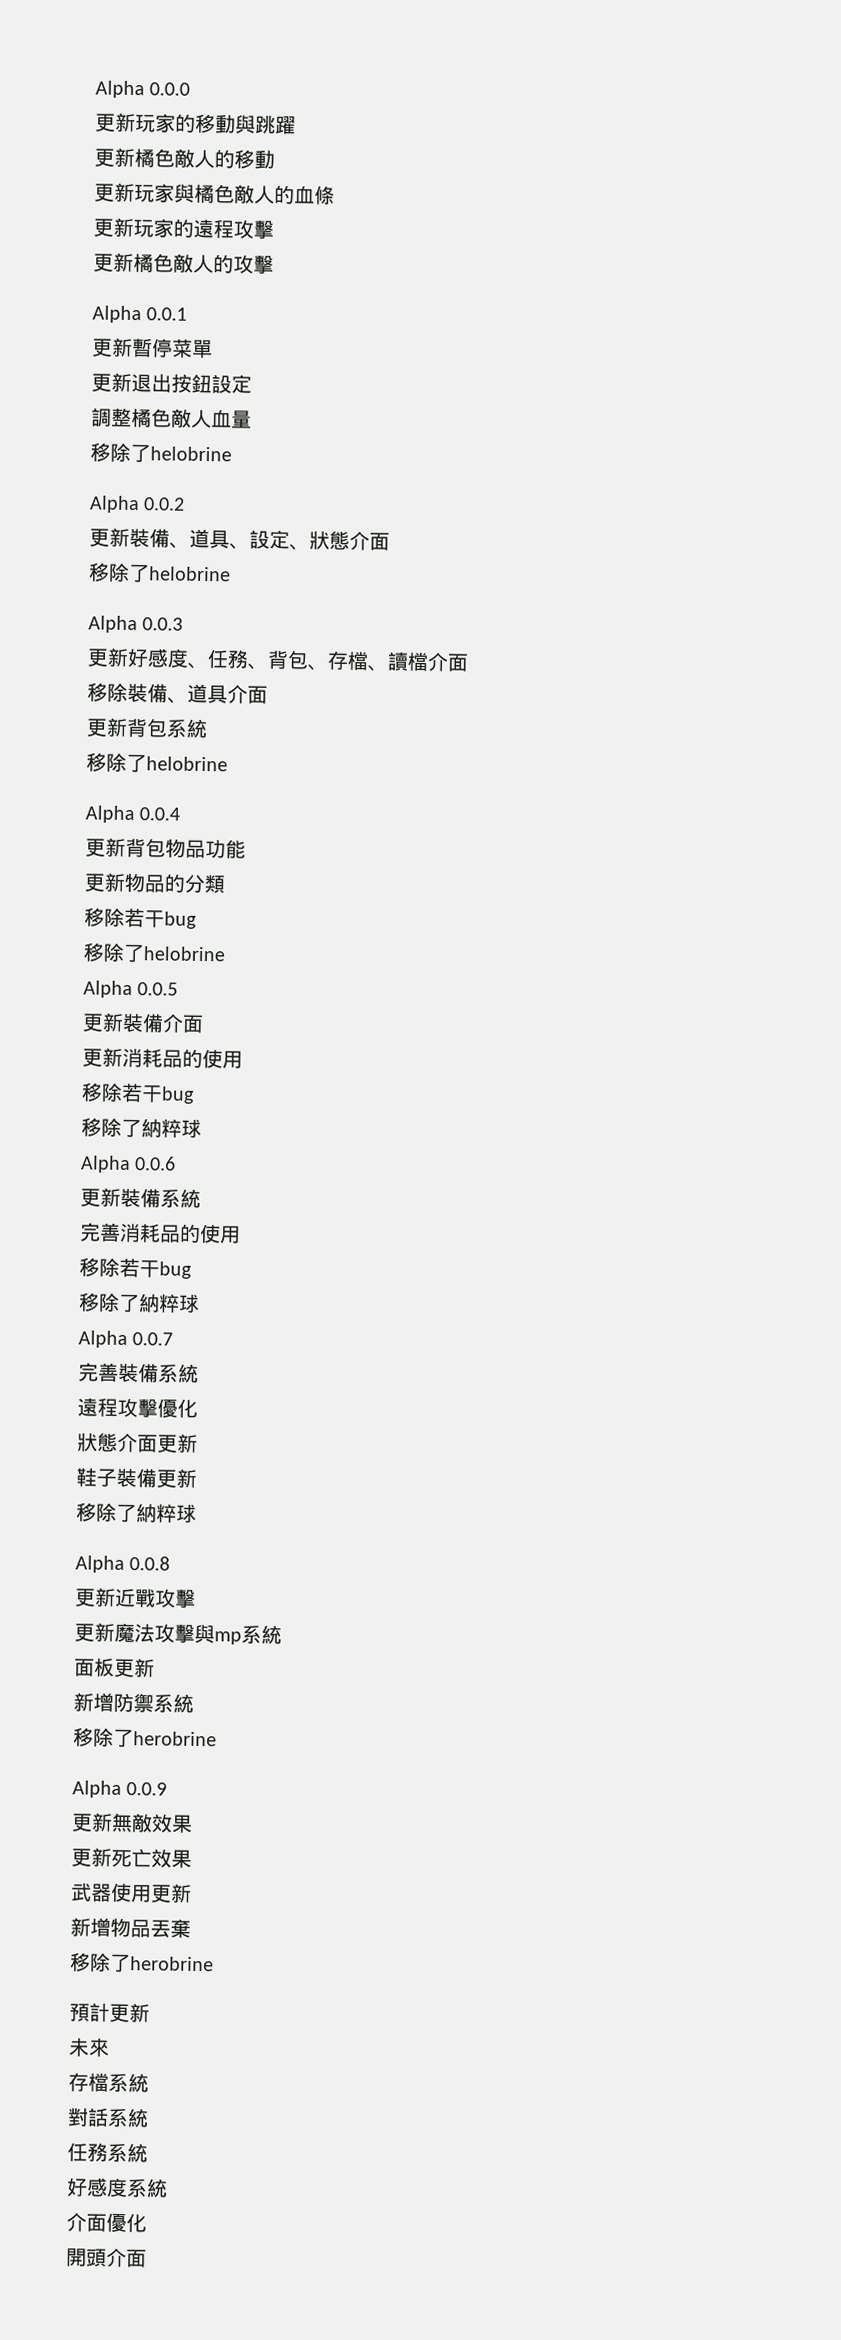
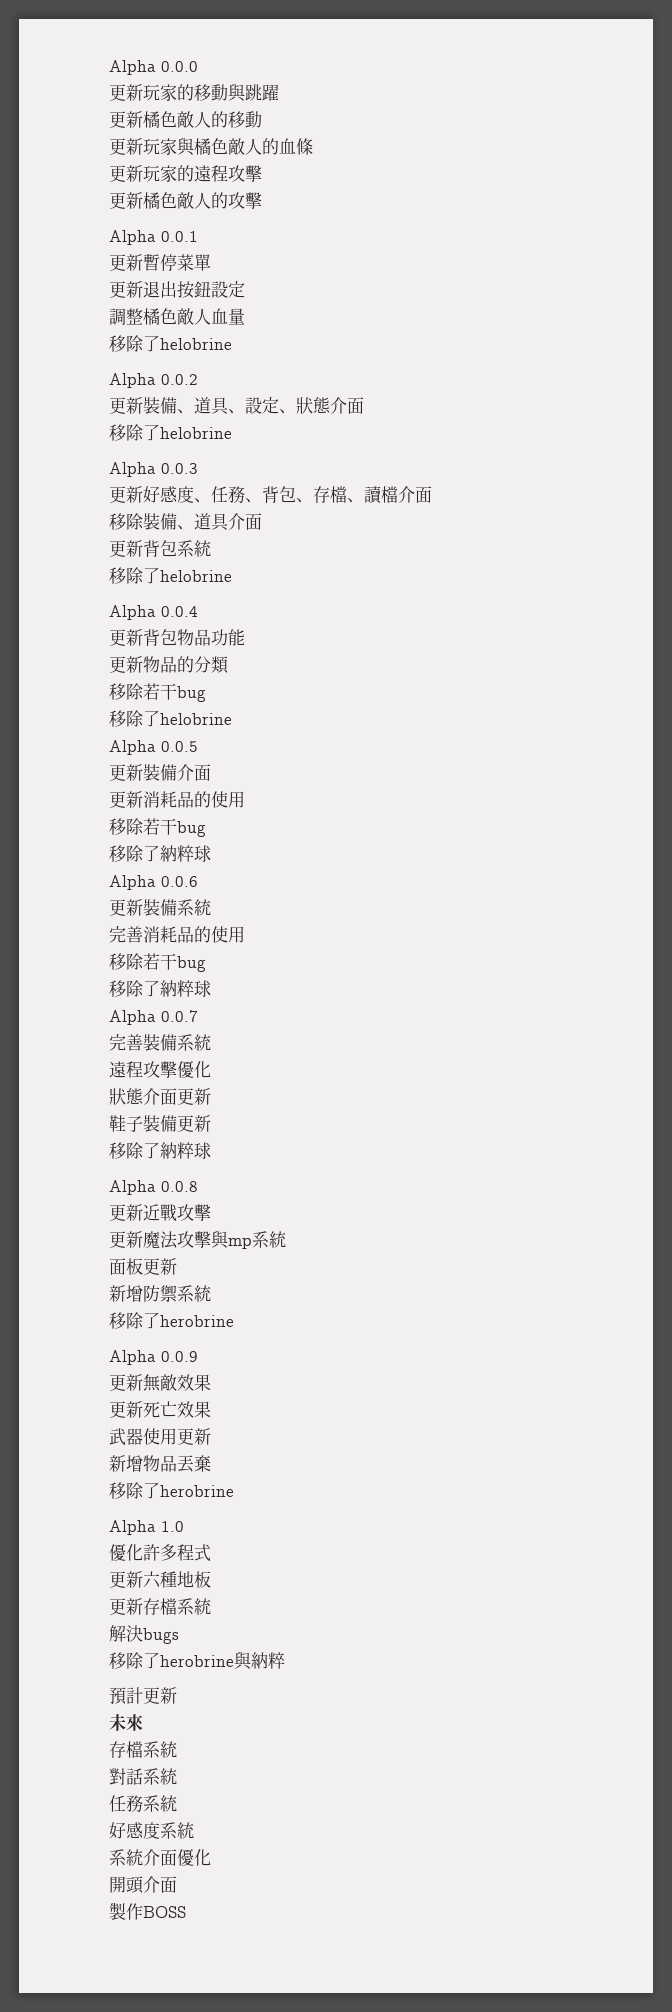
+ Alpha 1.0
+ 優化許多程式
+ 更新六種地板
+ 更新存檔系統
+ 解決bugs
+ 移除了herobrine與納粹
- 介面優化
+ 系統介面優化
+ 製作BOSS

